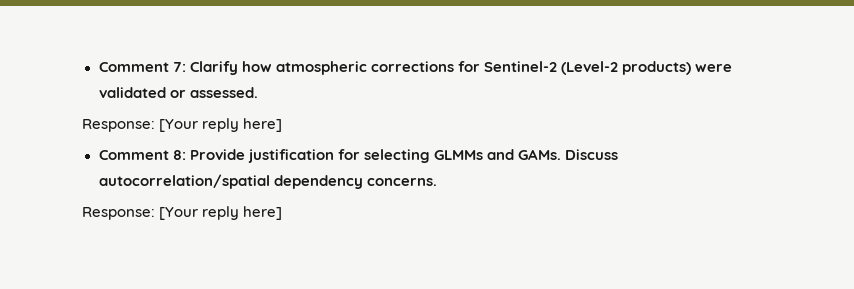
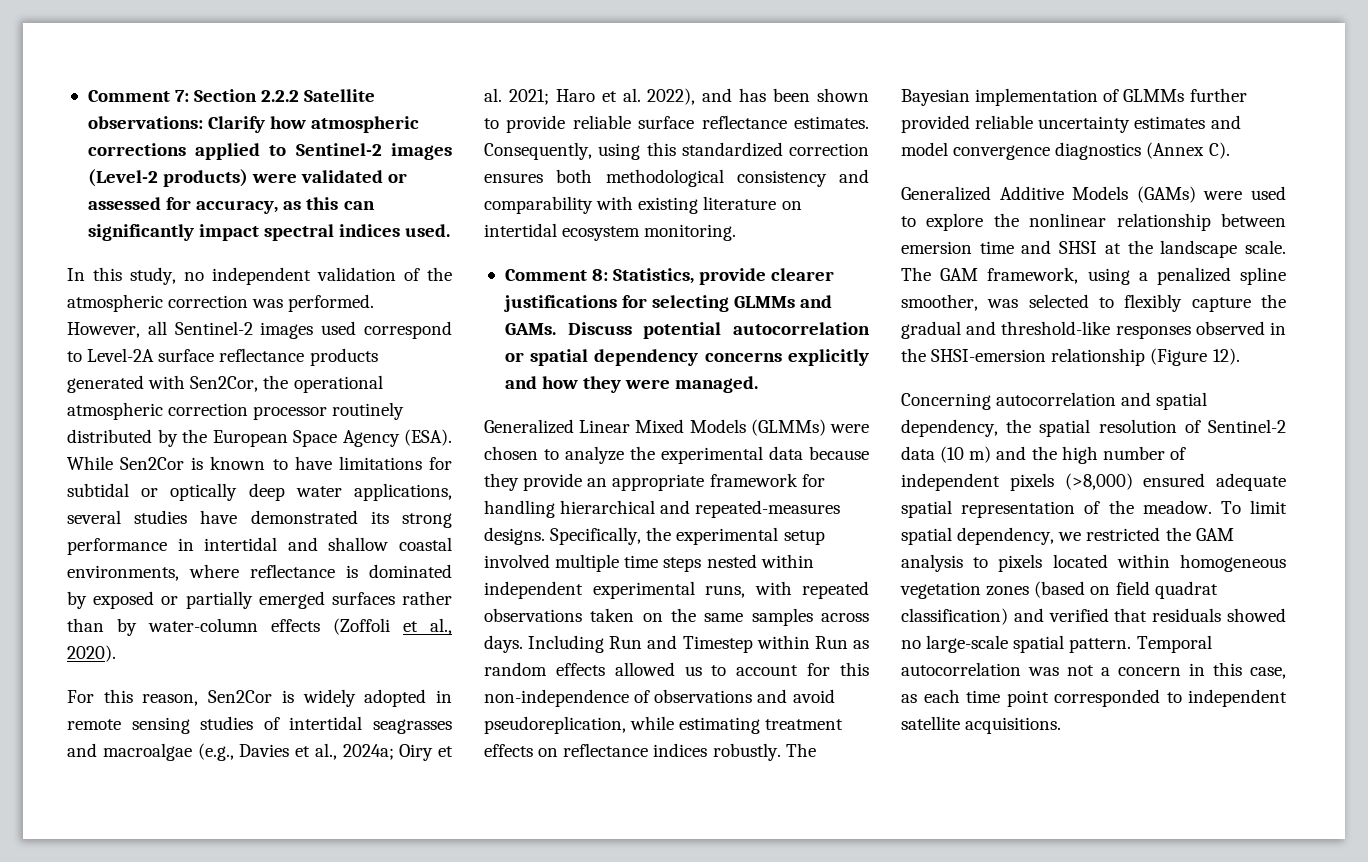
- Comment 7: Clarify how atmospheric corrections for Sentinel-2 (Level-2 products) were validated or assessed.
- Response: [Your reply here]
- Comment 8: Provide justification for selecting GLMMs and GAMs.
+ Comment 7: Section 2.2.2 Satellite observations: Clarify how atmospheric corrections applied to Sentinel-2 images (Level-2 products) were validated or assessed for accuracy, as this can significantly impact spectral indices used.
+ In this study, no independent validation of the atmospheric correction was performed. However, all Sentinel-2 images used correspond to Level-2A surface reflectance products generated with Sen2Cor, the operational atmospheric correction processor routinely distributed by the European Space Agency (ESA). While Sen2Cor is known to have limitations for subtidal or optically deep water applications, several studies have demonstrated its strong performance in intertidal and shallow coastal environments, where reflectance is dominated by exposed or partially emerged surfaces rather than by water-column effects (Zoffoli et al., 2020).
+ For this reason, Sen2Cor is widely adopted in remote sensing studies of intertidal seagrasses and macroalgae (e.g., Davies et al., 2024a; Oiry et al. 2021; Haro et al. 2022), and has been shown to provide reliable surface reflectance estimates. Consequently, using this standardized correction ensures both methodological consistency and comparability with existing literature on intertidal ecosystem monitoring.
+ Comment 8: Statistics, provide clearer justifications for selecting GLMMs and GAMs.
- Discuss autocorrelation/spatial dependency concerns.
- Response: [Your reply here]
+ Discuss potential autocorrelation or spatial dependency concerns explicitly and how they were managed.
+ Generalized Linear Mixed Models (GLMMs) were chosen to analyze the experimental data because they provide an appropriate framework for handling hierarchical and repeated-measures designs. Specifically, the experimental setup involved multiple time steps nested within independent experimental runs, with repeated observations taken on the same samples across days. Including Run and Timestep within Run as random effects allowed us to account for this non-independence of observations and avoid pseudoreplication, while estimating treatment effects on reflectance indices robustly. The Bayesian implementation of GLMMs further provided reliable uncertainty estimates and model convergence diagnostics (Annex C).
+ Generalized Additive Models (GAMs) were used to explore the nonlinear relationship between emersion time and SHSI at the landscape scale. The GAM framework, using a penalized spline smoother, was selected to flexibly capture the gradual and threshold-like responses observed in the SHSI-emersion relationship (Figure 12).
+ Concerning autocorrelation and spatial dependency, the spatial resolution of Sentinel-2 data (10 m) and the high number of independent pixels (>8,000) ensured adequate spatial representation of the meadow. To limit spatial dependency, we restricted the GAM analysis to pixels located within homogeneous vegetation zones (based on field quadrat classification) and verified that residuals showed no large-scale spatial pattern. Temporal autocorrelation was not a concern in this case, as each time point corresponded to independent satellite acquisitions.

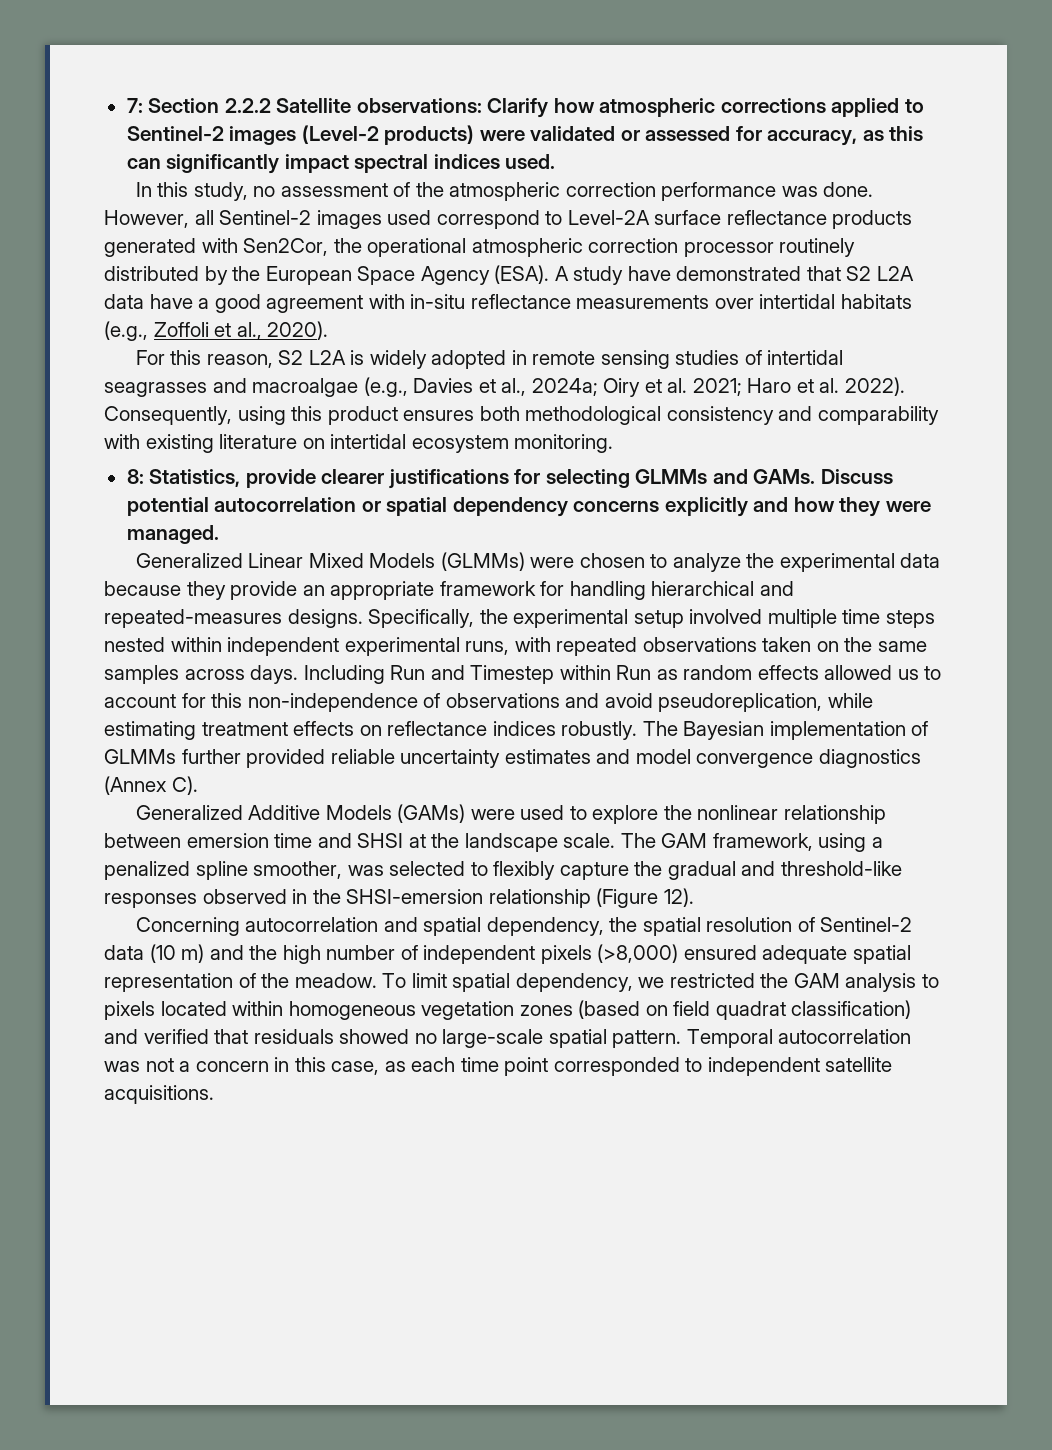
- Comment 7: Section 2.2.2 Satellite observations: Clarify how atmospheric corrections applied to Sentinel-2 images (Level-2 products) were validated or assessed for accuracy, as this can significantly impact spectral indices used.
+ 7: Section 2.2.2 Satellite observations: Clarify how atmospheric corrections applied to Sentinel-2 images (Level-2 products) were validated or assessed for accuracy, as this can significantly impact spectral indices used.
- In this study, no independent validation of the atmospheric correction was performed.
+ In this study, no assessment of the atmospheric correction performance was done.
- While Sen2Cor is known to have limitations for subtidal or optically deep water applications, several studies have demonstrated its strong performance in intertidal and shallow coastal environments, where reflectance is dominated by exposed or partially emerged surfaces rather than by water-column effects (Zoffoli et al., 2020).
+ A study have demonstrated that S2 L2A data have a good agreement with in-situ reflectance measurements over intertidal habitats (e.g., Zoffoli et al., 2020).
- For this reason, Sen2Cor is widely adopted in remote sensing studies of intertidal seagrasses and macroalgae (e.g., Davies et al., 2024a; Oiry et al. 2021; Haro et al. 2022), and has been shown to provide reliable surface reflectance estimates.
+ For this reason, S2 L2A is widely adopted in remote sensing studies of intertidal seagrasses and macroalgae (e.g., Davies et al., 2024a; Oiry et al. 2021; Haro et al. 2022).
- Consequently, using this standardized correction ensures both methodological consistency and comparability with existing literature on intertidal ecosystem monitoring.
+ Consequently, using this product ensures both methodological consistency and comparability with existing literature on intertidal ecosystem monitoring.
- Comment 8: Statistics, provide clearer justifications for selecting GLMMs and GAMs.
+ 8: Statistics, provide clearer justifications for selecting GLMMs and GAMs.

